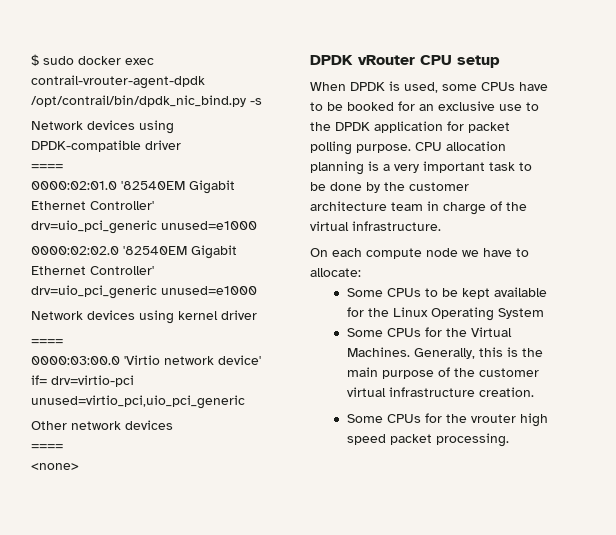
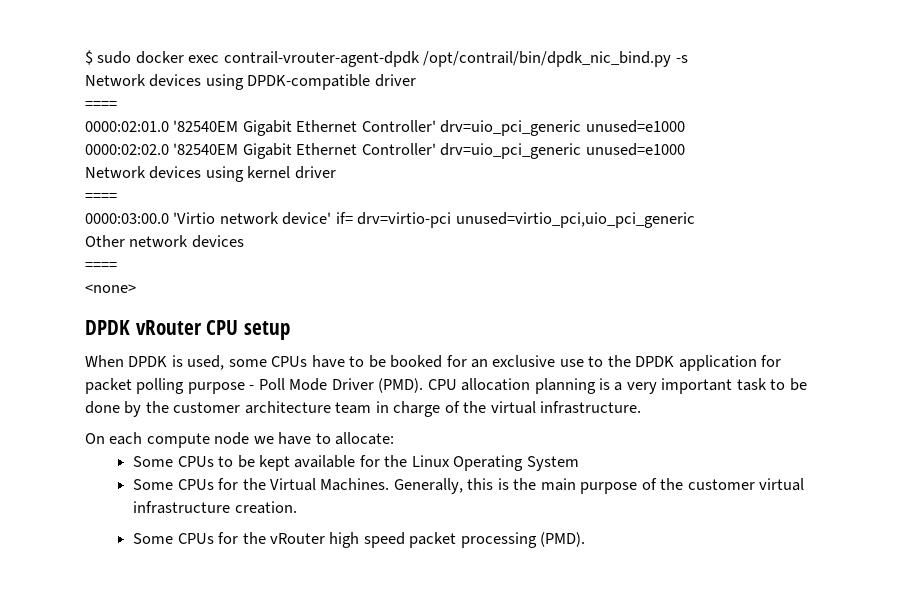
- When DPDK is used, some CPUs have to be booked for an exclusive use to the DPDK application for packet polling purpose.
+ When DPDK is used, some CPUs have to be booked for an exclusive use to the DPDK application for packet polling purpose - Poll Mode Driver (PMD).
- Some CPUs for the vrouter high speed packet processing.
+ Some CPUs for the vRouter high speed packet processing (PMD).

